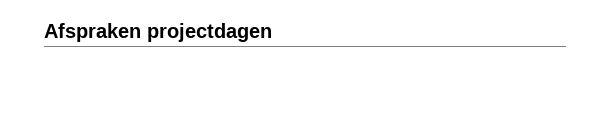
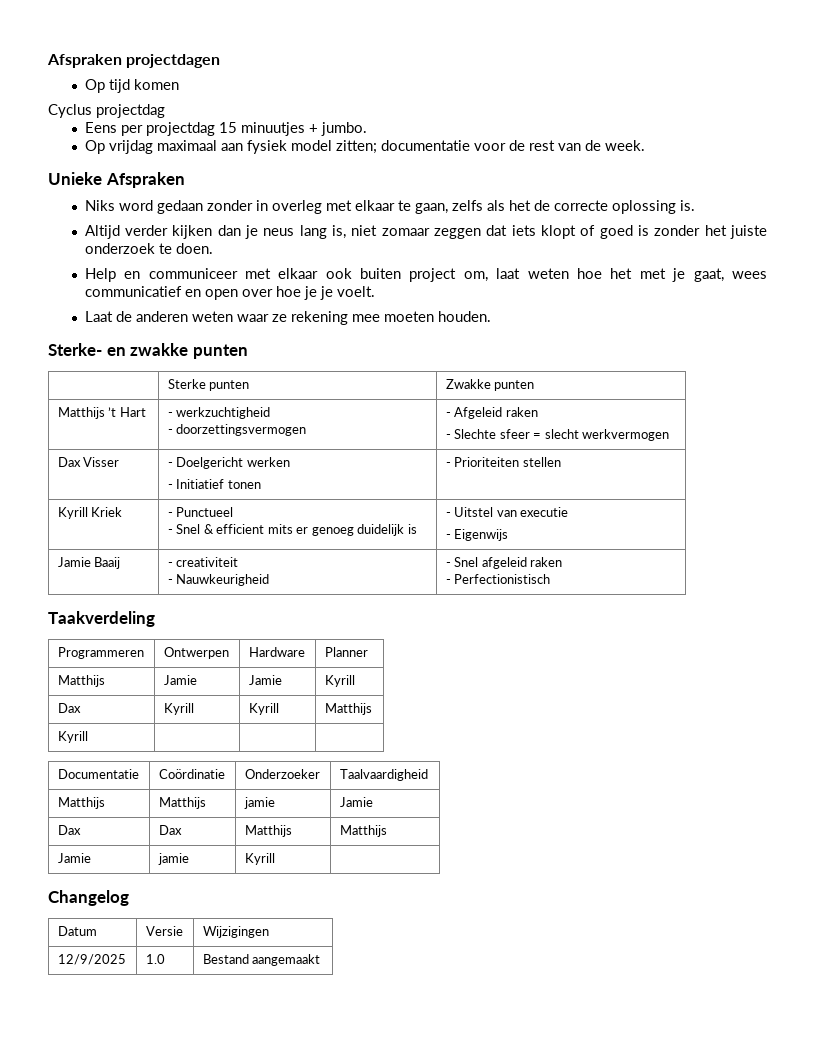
+ Op tijd komen
+ Cyclus projectdag
+ Eens per projectdag 15 minuutjes + jumbo.
+ Op vrijdag maximaal aan fysiek model zitten; documentatie voor de rest van de week.
+ Unieke Afspraken
+ Niks word gedaan zonder in overleg met elkaar te gaan, zelfs als het de correcte oplossing is.
+ Altijd verder kijken dan je neus lang is, niet zomaar zeggen dat iets klopt of goed is zonder het juiste onderzoek te doen.
+ Help en communiceer met elkaar ook buiten project om, laat weten hoe het met je gaat, wees communicatief en open over hoe je je voelt.
+ Laat de anderen weten waar ze rekening mee moeten houden.
+ Sterke- en zwakke punten
+ | Sterke punten | Zwakke punten
+ Matthijs ’t Hart | - werkzuchtigheid
+ - doorzettingsvermogen | - Afgeleid raken
+ - Slechte sfeer = slecht werkvermogen
+ Dax Visser | - Doelgericht werken
+ - Initiatief tonen | - Prioriteiten stellen
+ Kyrill Kriek | - Punctueel
+ - Snel & efficient mits er genoeg duidelijk is | - Uitstel van executie
+ - Eigenwijs
+ Jamie Baaij | - creativiteit
+ - Nauwkeurigheid | - Snel afgeleid raken
+ - Perfectionistisch
+ Taakverdeling
+ Programmeren | Ontwerpen | Hardware | Planner
+ Matthijs | Jamie | Jamie | Kyrill
+ Dax | Kyrill | Kyrill | Matthijs
+ Kyrill | | |
+ Documentatie | Coördinatie | Onderzoeker | Taalvaardigheid
+ Matthijs | Matthijs | jamie | Jamie
+ Dax | Dax | Matthijs | Matthijs
+ Jamie | jamie | Kyrill |
+ Changelog
+ Datum | Versie | Wijzigingen
+ 12/9/2025 | 1.0 | Bestand aangemaakt

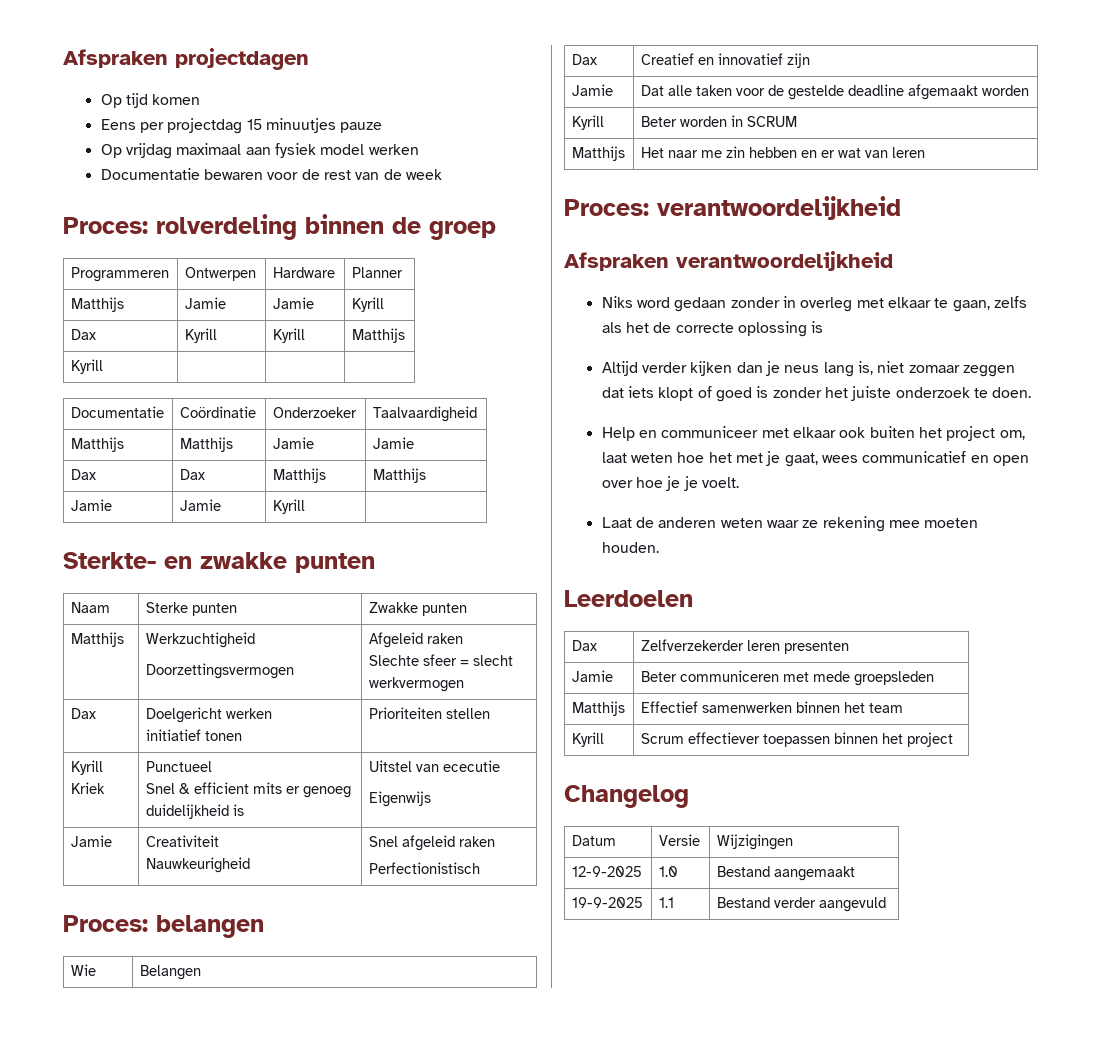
- Cyclus projectdag
- Eens per projectdag 15 minuutjes + jumbo.
+ Eens per projectdag 15 minuutjes pauze
- Op vrijdag maximaal aan fysiek model zitten; documentatie voor de rest van de week.
- Unieke Afspraken
- Niks word gedaan zonder in overleg met elkaar te gaan, zelfs als het de correcte oplossing is.
- Altijd verder kijken dan je neus lang is, niet zomaar zeggen dat iets klopt of goed is zonder het juiste onderzoek te doen.
- Help en communiceer met elkaar ook buiten project om, laat weten hoe het met je gaat, wees communicatief en open over hoe je je voelt.
- Laat de anderen weten waar ze rekening mee moeten houden.
- Sterke- en zwakke punten
- | Sterke punten | Zwakke punten
- Matthijs ’t Hart | - werkzuchtigheid
- - doorzettingsvermogen | - Afgeleid raken
- - Slechte sfeer = slecht werkvermogen
- Dax Visser | - Doelgericht werken
- - Initiatief tonen | - Prioriteiten stellen
- Kyrill Kriek | - Punctueel
- - Snel & efficient mits er genoeg duidelijk is | - Uitstel van executie
- - Eigenwijs
- Jamie Baaij | - creativiteit
- - Nauwkeurigheid | - Snel afgeleid raken
- - Perfectionistisch
- Taakverdeling
+ Op vrijdag maximaal aan fysiek model werken
+ Documentatie bewaren voor de rest van de week
+ Proces: rolverdeling binnen de groep
- Matthijs | Matthijs | jamie | Jamie
+ Matthijs | Matthijs | Jamie | Jamie
- Jamie | jamie | Kyrill |
+ Jamie | Jamie | Kyrill |
+ Sterkte- en zwakke punten
+ Naam | Sterke punten | Zwakke punten
+ Matthijs | Werkzuchtigheid
+ Doorzettingsvermogen | Afgeleid raken
+ Slechte sfeer = slecht werkvermogen
+ Dax | Doelgericht werken
+ initiatief tonen | Prioriteiten stellen
+ Kyrill Kriek | Punctueel
+ Snel & efficient mits er genoeg duidelijkheid is | Uitstel van ececutie
+ Eigenwijs
+ Jamie | Creativiteit
+ Nauwkeurigheid | Snel afgeleid raken
+ Perfectionistisch
+ Proces: belangen
+ Wie | Belangen
+ Dax | Creatief en innovatief zijn
+ Jamie | Dat alle taken voor de gestelde deadline afgemaakt worden
+ Kyrill | Beter worden in SCRUM
+ Matthijs | Het naar me zin hebben en er wat van leren
+ Proces: verantwoordelijkheid
+ Afspraken verantwoordelijkheid
+ Niks word gedaan zonder in overleg met elkaar te gaan, zelfs als het de correcte oplossing is
+ Altijd verder kijken dan je neus lang is, niet zomaar zeggen dat iets klopt of goed is zonder het juiste onderzoek te doen.
+ Help en communiceer met elkaar ook buiten het project om, laat weten hoe het met je gaat, wees communicatief en open over hoe je je voelt.
+ Laat de anderen weten waar ze rekening mee moeten houden.
+ Leerdoelen
+ Dax | Zelfverzekerder leren presenten
+ Jamie | Beter communiceren met mede groepsleden
+ Matthijs | Effectief samenwerken binnen het team
+ Kyrill | Scrum effectiever toepassen binnen het project
- 12/9/2025 | 1.0 | Bestand aangemaakt
+ 12-9-2025 | 1.0 | Bestand aangemaakt
+ 19-9-2025 | 1.1 | Bestand verder aangevuld

